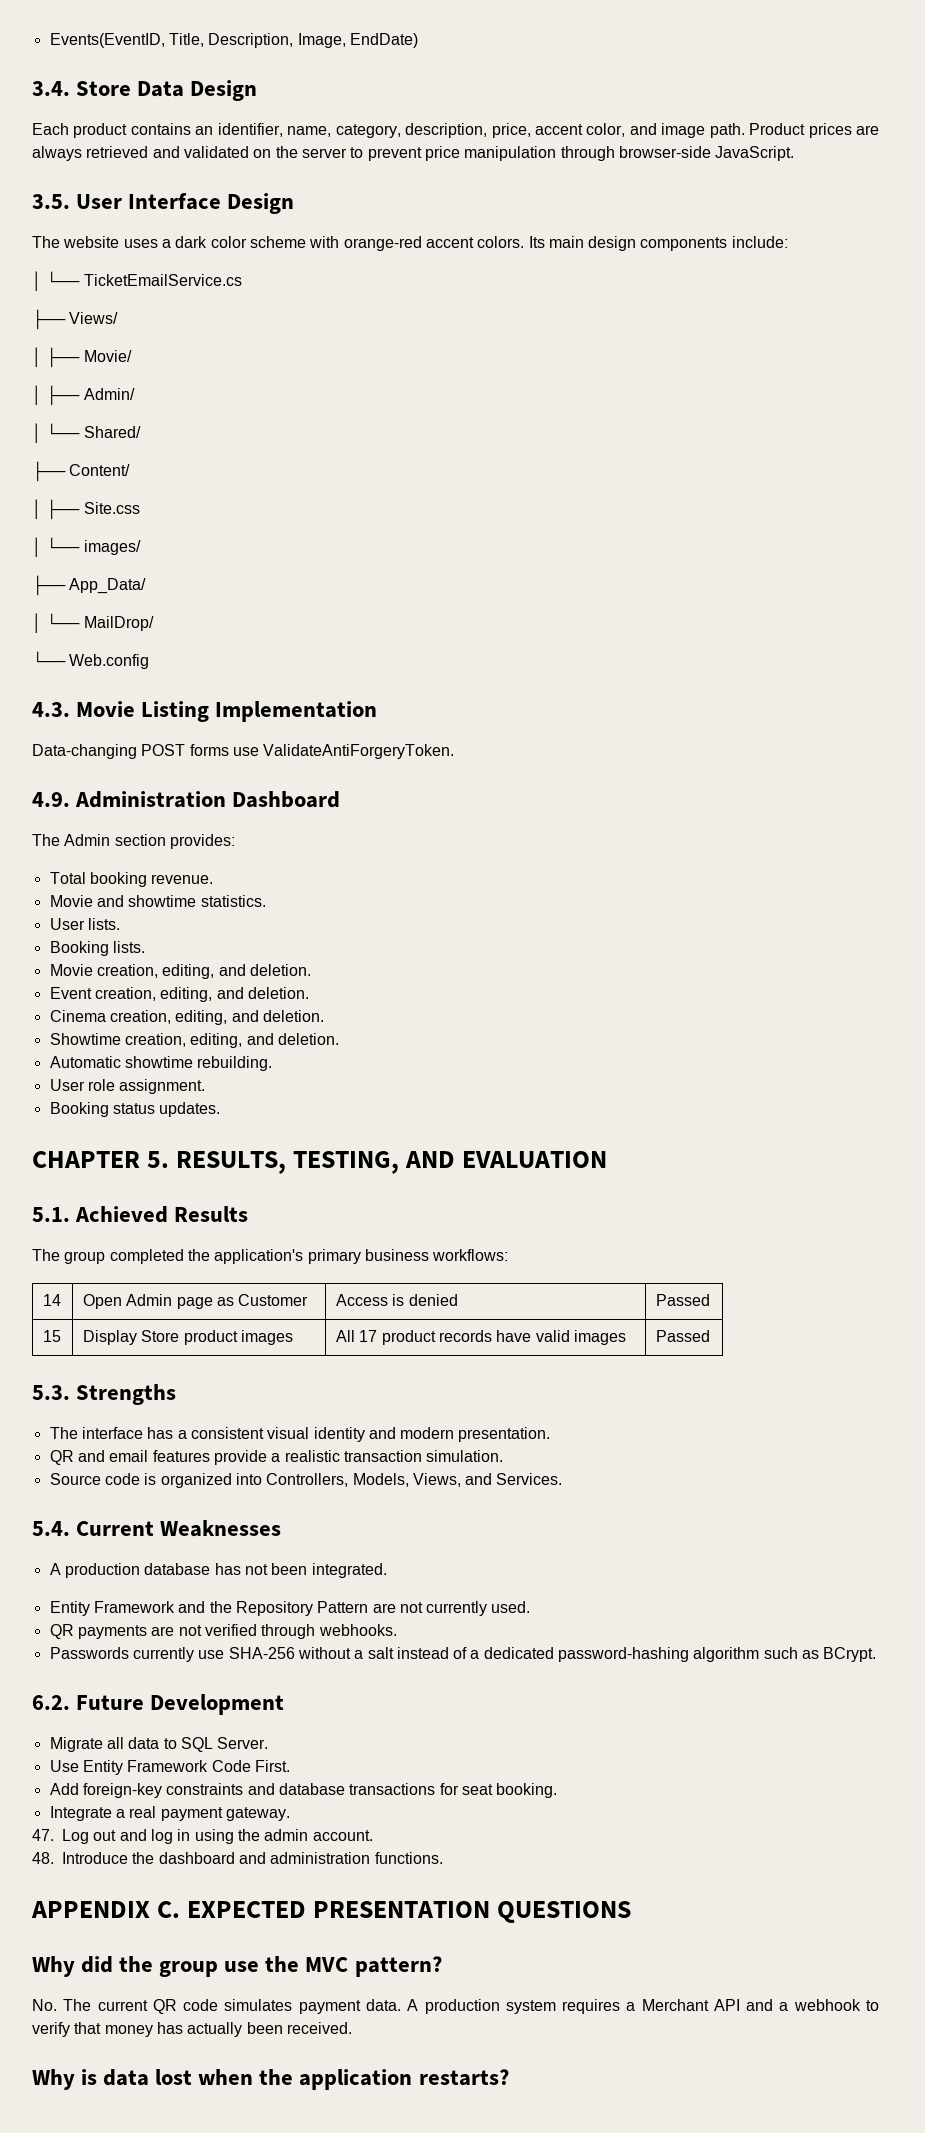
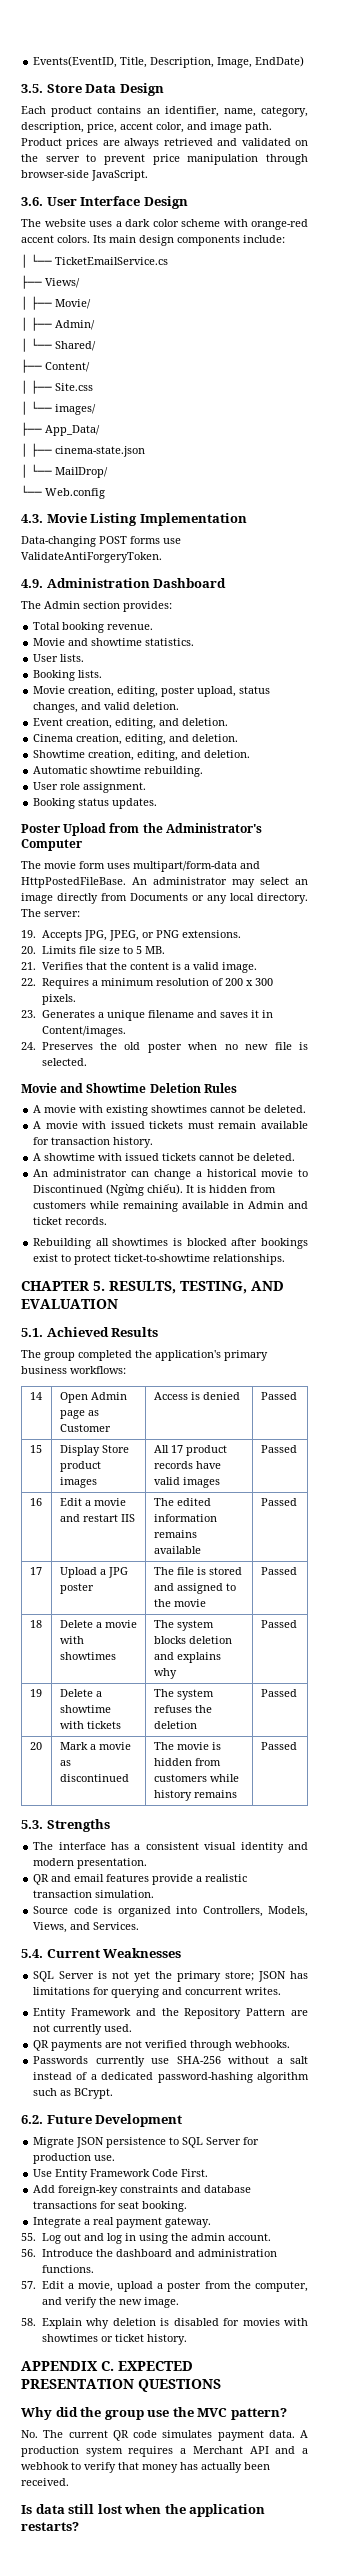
- 3.4. Store Data Design
+ 3.5. Store Data Design
- 3.5. User Interface Design
+ 3.6. User Interface Design
+ │ ├── cinema-state.json
- Movie creation, editing, and deletion.
+ Movie creation, editing, poster upload, status changes, and valid deletion.
+ Poster Upload from the Administrator's Computer
+ The movie form uses multipart/form-data and HttpPostedFileBase. An administrator may select an image directly from Documents or any local directory. The server:
+ 19. Accepts JPG, JPEG, or PNG extensions.
+ 20. Limits file size to 5 MB.
+ 21. Verifies that the content is a valid image.
+ 22. Requires a minimum resolution of 200 x 300 pixels.
+ 23. Generates a unique filename and saves it in Content/images.
+ 24. Preserves the old poster when no new file is selected.
+ Movie and Showtime Deletion Rules
+ A movie with existing showtimes cannot be deleted.
+ A movie with issued tickets must remain available for transaction history.
+ A showtime with issued tickets cannot be deleted.
+ An administrator can change a historical movie to Discontinued (Ngừng chiếu). It is hidden from customers while remaining available in Admin and ticket records.
+ Rebuilding all showtimes is blocked after bookings exist to protect ticket-to-showtime relationships.
+ 16 | Edit a movie and restart IIS | The edited information remains available | Passed
+ 17 | Upload a JPG poster | The file is stored and assigned to the movie | Passed
+ 18 | Delete a movie with showtimes | The system blocks deletion and explains why | Passed
+ 19 | Delete a showtime with tickets | The system refuses the deletion | Passed
+ 20 | Mark a movie as discontinued | The movie is hidden from customers while history remains | Passed
- A production database has not been integrated.
+ SQL Server is not yet the primary store; JSON has limitations for querying and concurrent writes.
- Migrate all data to SQL Server.
+ Migrate JSON persistence to SQL Server for production use.
- 47. Log out and log in using the admin account.
+ 55. Log out and log in using the admin account.
- 48. Introduce the dashboard and administration functions.
+ 56. Introduce the dashboard and administration functions.
+ 57. Edit a movie, upload a poster from the computer, and verify the new image.
+ 58. Explain why deletion is disabled for movies with showtimes or ticket history.
- Why is data lost when the application restarts?
+ Is data still lost when the application restarts?

